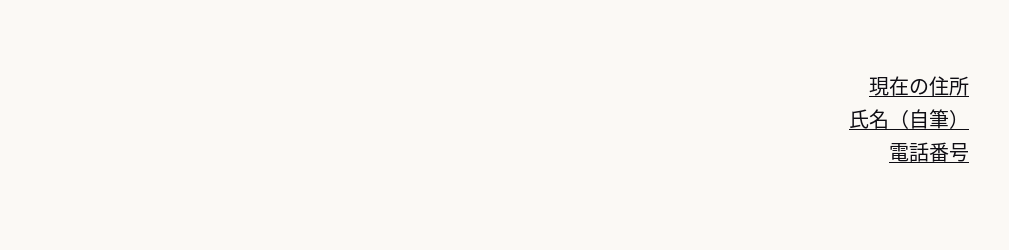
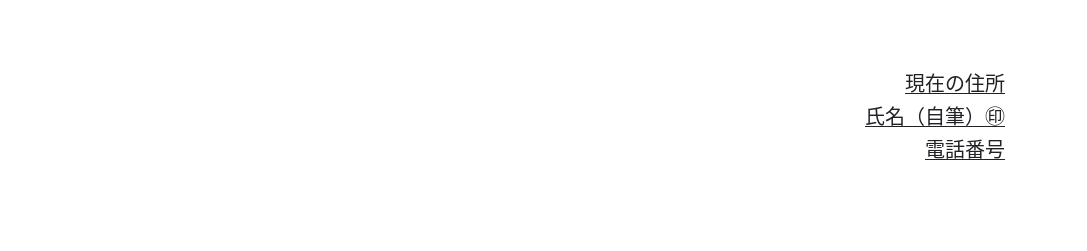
- 氏名（自筆）
+ 氏名（自筆）㊞

